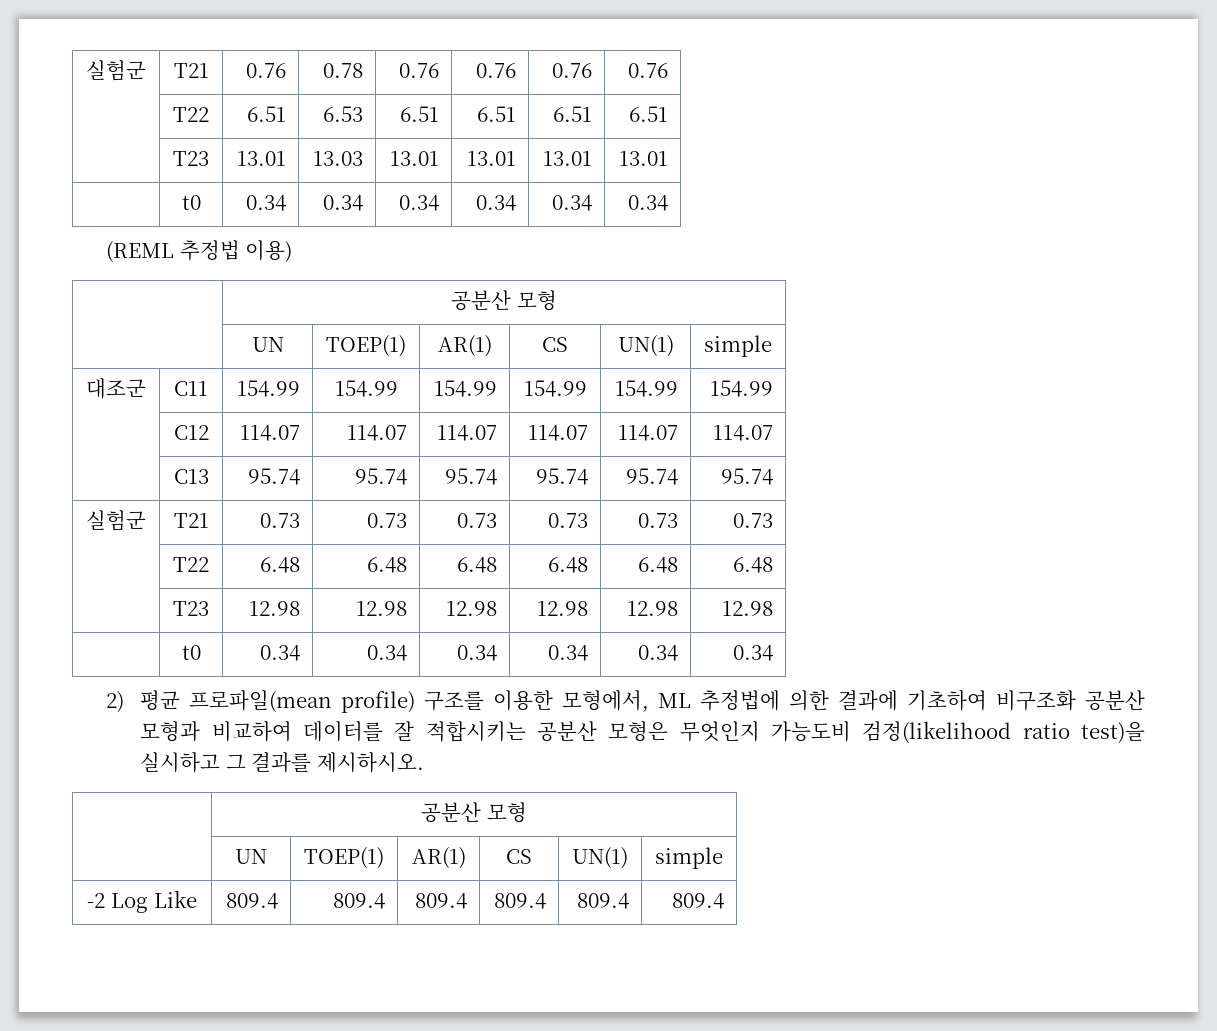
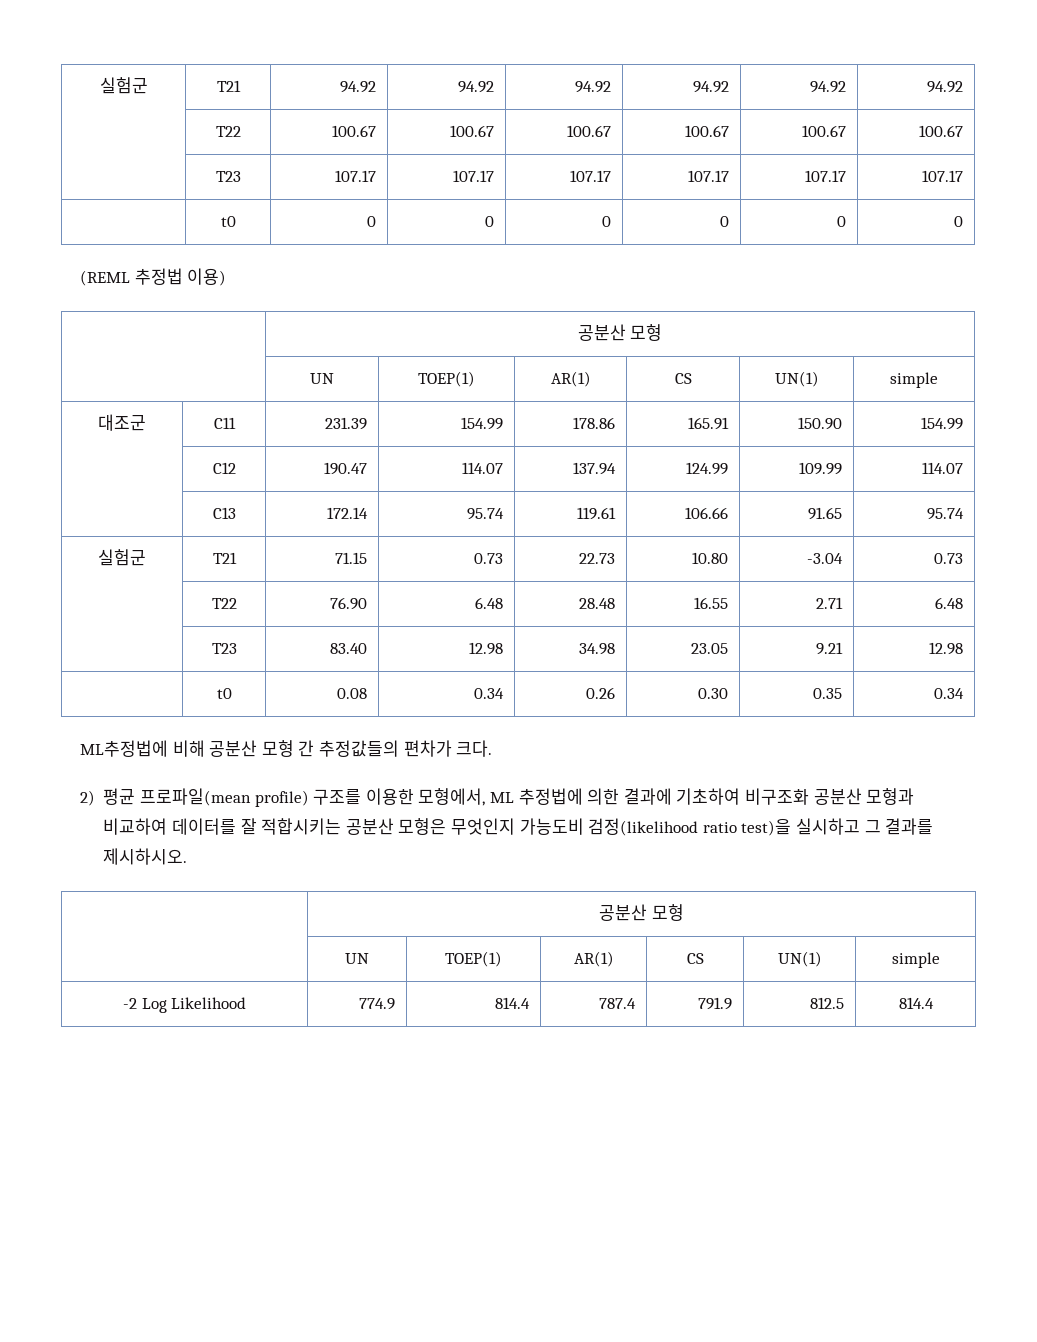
- 실험군 | T21 | 0.76 | 0.78 | 0.76 | 0.76 | 0.76 | 0.76
- | T22 | 6.51 | 6.53 | 6.51 | 6.51 | 6.51 | 6.51
- | T23 | 13.01 | 13.03 | 13.01 | 13.01 | 13.01 | 13.01
- | t0 | 0.34 | 0.34 | 0.34 | 0.34 | 0.34 | 0.34
+ 실험군 | T21 | 94.92 | 94.92 | 94.92 | 94.92 | 94.92 | 94.92
+ | T22 | 100.67 | 100.67 | 100.67 | 100.67 | 100.67 | 100.67
+ | T23 | 107.17 | 107.17 | 107.17 | 107.17 | 107.17 | 107.17
+ | t0 | 0 | 0 | 0 | 0 | 0 | 0
- 대조군 | C11 | 154.99 | 154.99 | 154.99 | 154.99 | 154.99 | 154.99
+ 대조군 | C11 | 231.39 | 154.99 | 178.86 | 165.91 | 150.90 | 154.99
- | C12 | 114.07 | 114.07 | 114.07 | 114.07 | 114.07 | 114.07
+ | C12 | 190.47 | 114.07 | 137.94 | 124.99 | 109.99 | 114.07
- | C13 | 95.74 | 95.74 | 95.74 | 95.74 | 95.74 | 95.74
+ | C13 | 172.14 | 95.74 | 119.61 | 106.66 | 91.65 | 95.74
- 실험군 | T21 | 0.73 | 0.73 | 0.73 | 0.73 | 0.73 | 0.73
+ 실험군 | T21 | 71.15 | 0.73 | 22.73 | 10.80 | -3.04 | 0.73
- | T22 | 6.48 | 6.48 | 6.48 | 6.48 | 6.48 | 6.48
+ | T22 | 76.90 | 6.48 | 28.48 | 16.55 | 2.71 | 6.48
- | T23 | 12.98 | 12.98 | 12.98 | 12.98 | 12.98 | 12.98
- | t0 | 0.34 | 0.34 | 0.34 | 0.34 | 0.34 | 0.34
+ | T23 | 83.40 | 12.98 | 34.98 | 23.05 | 9.21 | 12.98
+ | t0 | 0.08 | 0.34 | 0.26 | 0.30 | 0.35 | 0.34
+ ML추정법에 비해 공분산 모형 간 추정값들의 편차가 크다.
- -2 Log Like | 809.4 | 809.4 | 809.4 | 809.4 | 809.4 | 809.4
+ -2 Log Likelihood | 774.9 | 814.4 | 787.4 | 791.9 | 812.5 | 814.4

